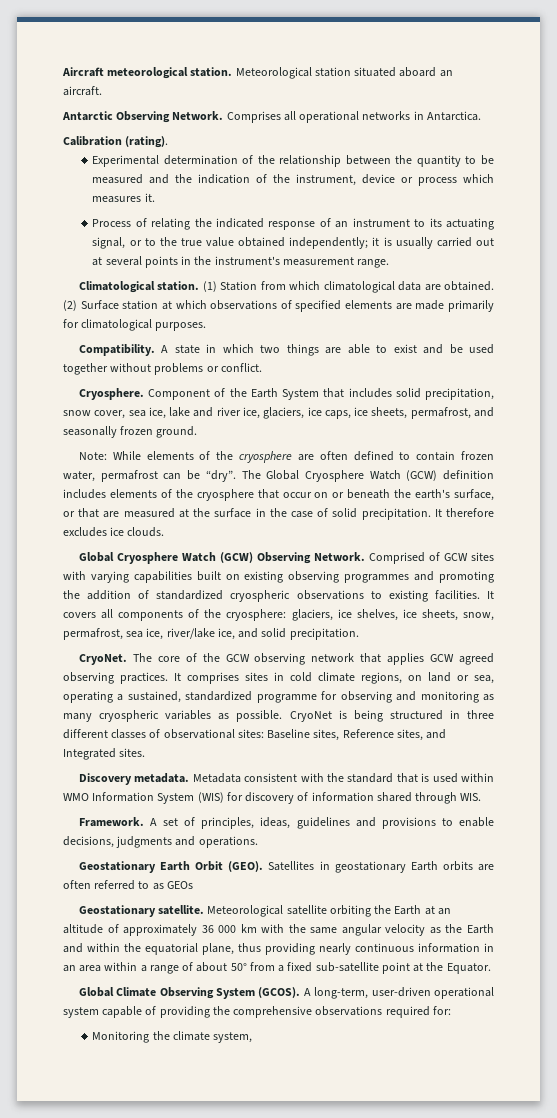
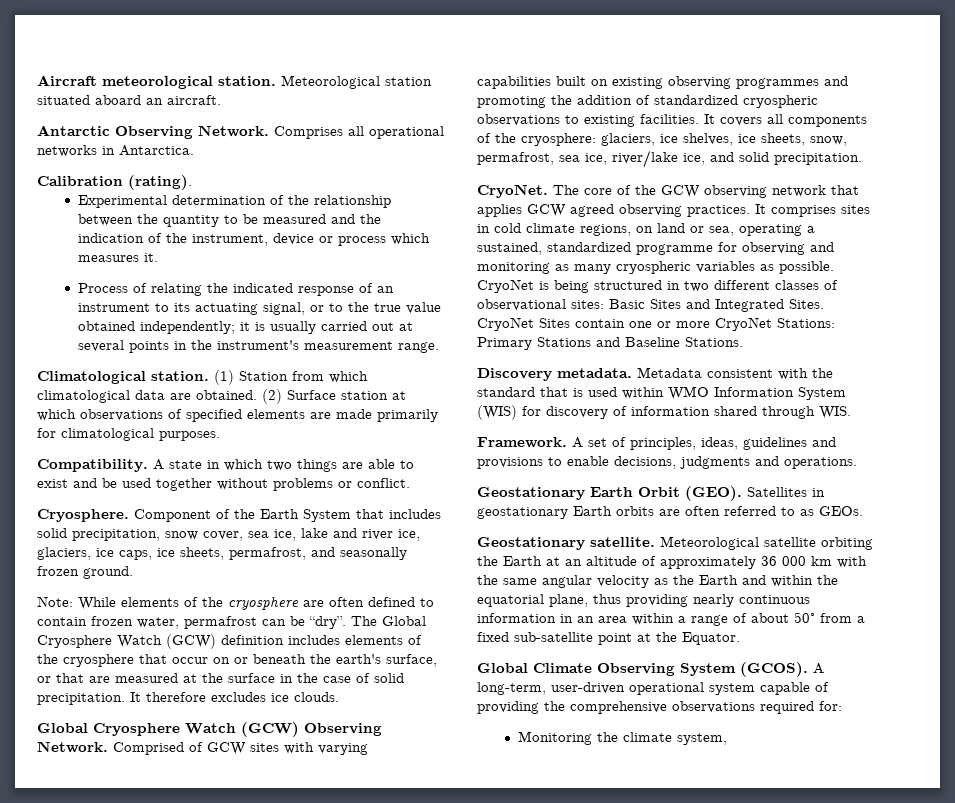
- CryoNet is being structured in three different classes of observational sites: Baseline sites, Reference sites, and Integrated sites.
+ CryoNet is being structured in two different classes of observational sites: Basic Sites and Integrated Sites. CryoNet Sites contain one or more CryoNet Stations: Primary Stations and Baseline Stations.
- Satellites in geostationary Earth orbits are often referred to as GEOs
+ Satellites in geostationary Earth orbits are often referred to as GEOs.

